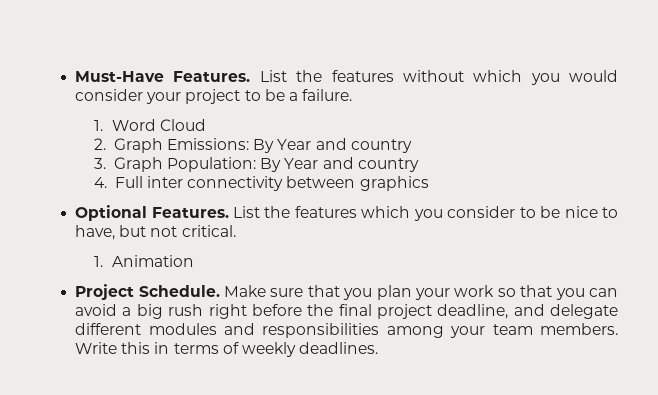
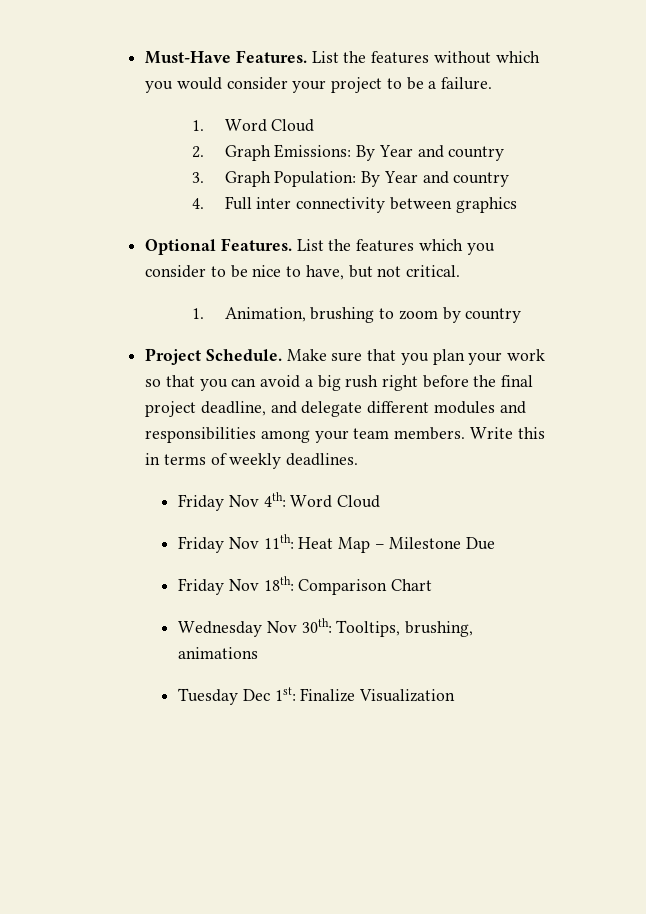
- 1. Animation
+ 1. Animation, brushing to zoom by country
+ Friday Nov 4th: Word Cloud
+ Friday Nov 11th: Heat Map – Milestone Due
+ Friday Nov 18th: Comparison Chart
+ Wednesday Nov 30th: Tooltips, brushing, animations
+ Tuesday Dec 1st: Finalize Visualization

